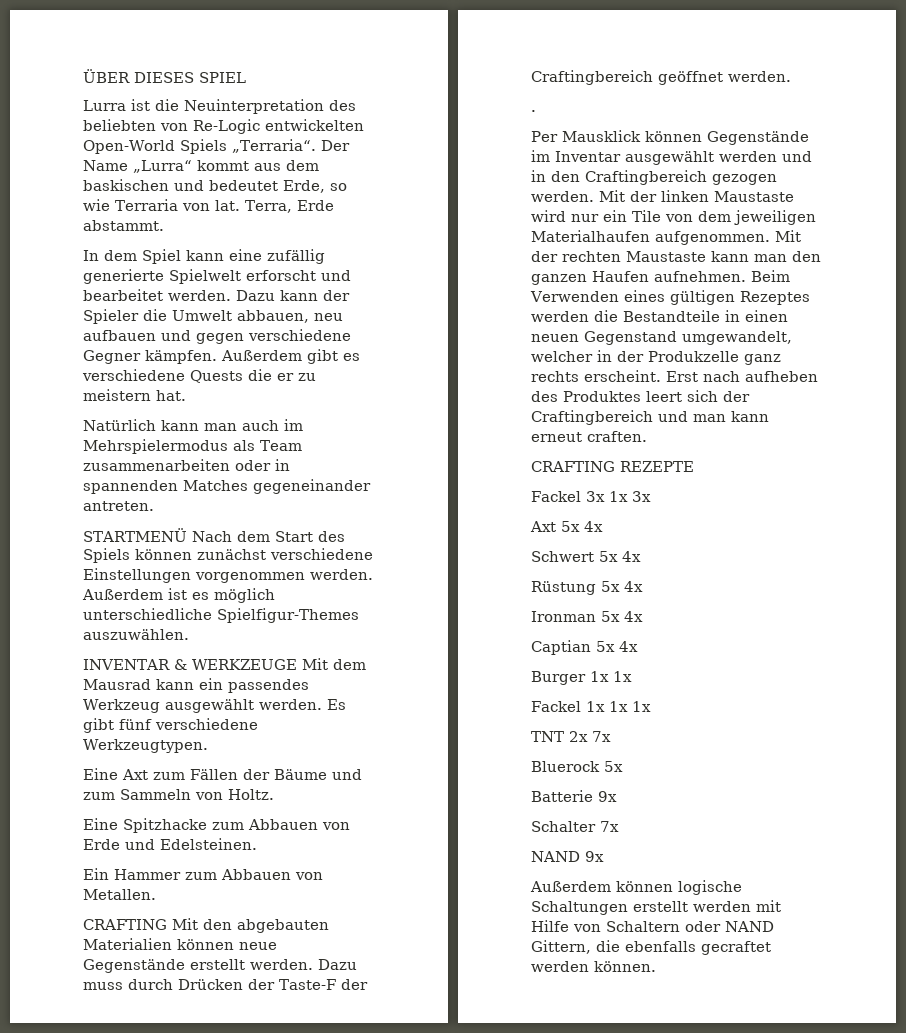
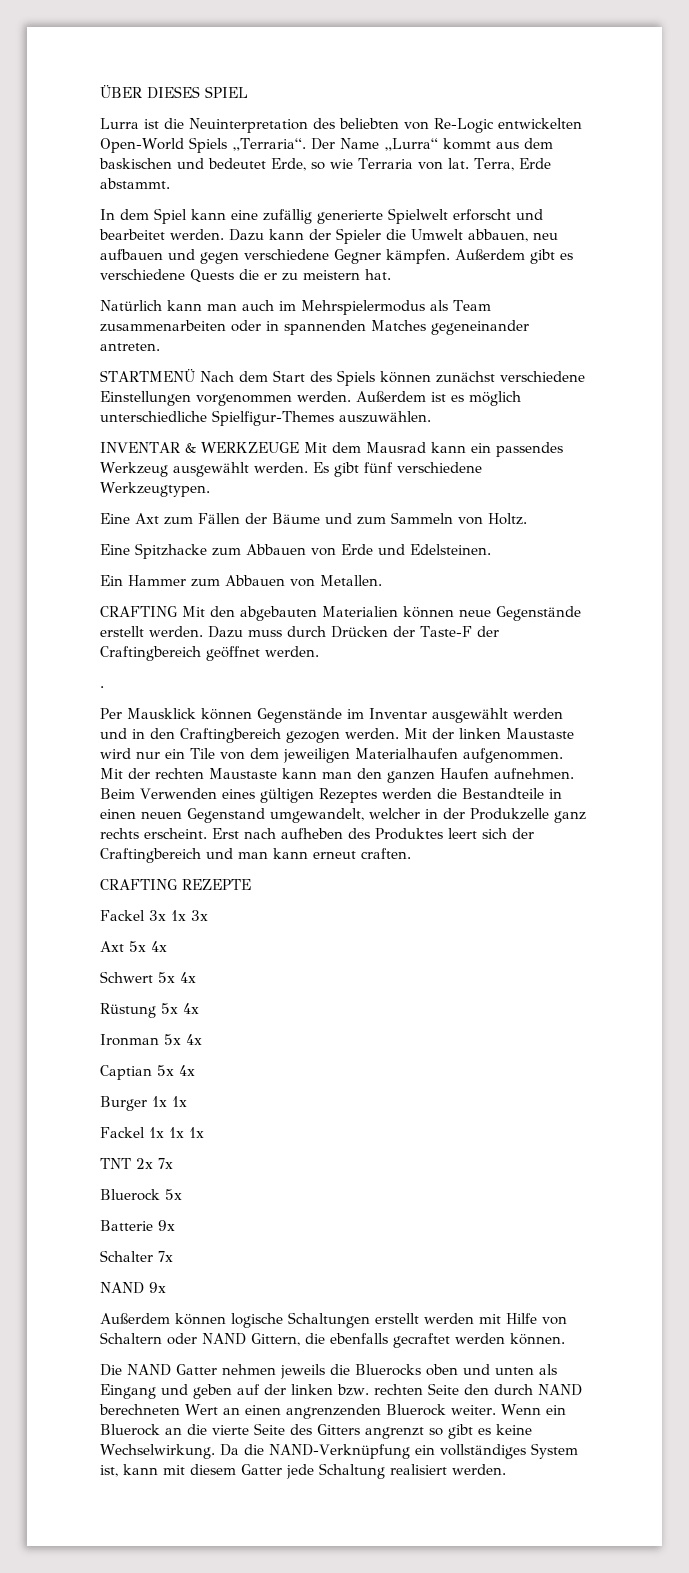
+ Die NAND Gatter nehmen jeweils die Bluerocks oben und unten als Eingang und geben auf der linken bzw. rechten Seite den durch NAND berechneten Wert an einen angrenzenden Bluerock weiter. Wenn ein Bluerock an die vierte Seite des Gitters angrenzt so gibt es keine Wechselwirkung. Da die NAND-Verknüpfung ein vollständiges System ist, kann mit diesem Gatter jede Schaltung realisiert werden.

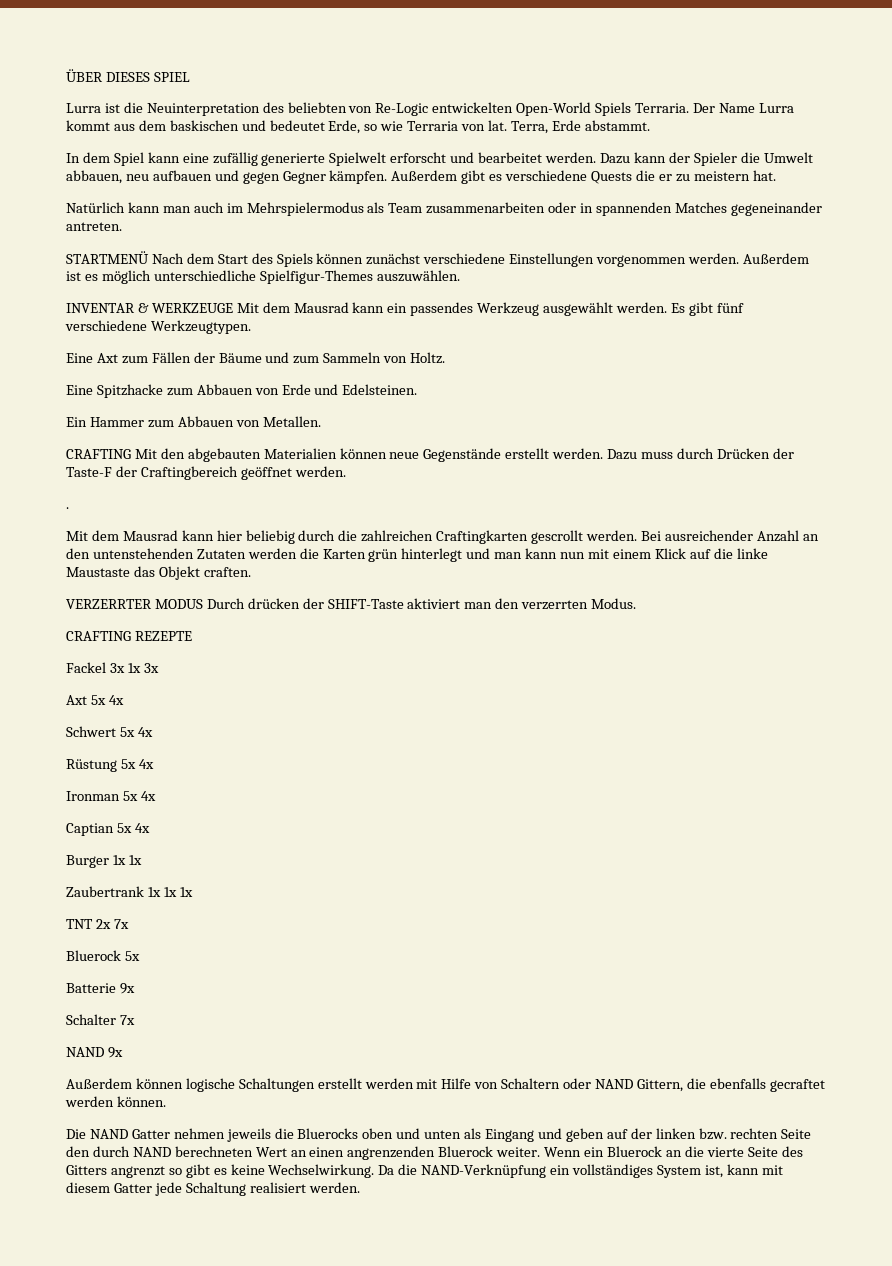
- Lurra ist die Neuinterpretation des beliebten von Re-Logic entwickelten Open-World Spiels „Terraria“.
+ Lurra ist die Neuinterpretation des beliebten von Re-Logic entwickelten Open-World Spiels Terraria.
- Der Name „Lurra“ kommt aus dem baskischen und bedeutet Erde, so wie Terraria von lat.
+ Der Name Lurra kommt aus dem baskischen und bedeutet Erde, so wie Terraria von lat.
- Dazu kann der Spieler die Umwelt abbauen, neu aufbauen und gegen verschiedene Gegner kämpfen.
+ Dazu kann der Spieler die Umwelt abbauen, neu aufbauen und gegen Gegner kämpfen.
- Per Mausklick können Gegenstände im Inventar ausgewählt werden und in den Craftingbereich gezogen werden. Mit der linken Maustaste wird nur ein Tile von dem jeweiligen Materialhaufen aufgenommen. Mit der rechten Maustaste kann man den ganzen Haufen aufnehmen. Beim Verwenden eines gültigen Rezeptes werden die Bestandteile in einen neuen Gegenstand umgewandelt, welcher in der Produkzelle ganz rechts erscheint. Erst nach aufheben des Produktes leert sich der Craftingbereich und man kann erneut craften.
+ Mit dem Mausrad kann hier beliebig durch die zahlreichen Craftingkarten gescrollt werden. Bei ausreichender Anzahl an den untenstehenden Zutaten werden die Karten grün hinterlegt und man kann nun mit einem Klick auf die linke Maustaste das Objekt craften.
+ VERZERRTER MODUS Durch drücken der SHIFT-Taste aktiviert man den verzerrten Modus.
- Fackel 1x 1x 1x
+ Zaubertrank 1x 1x 1x

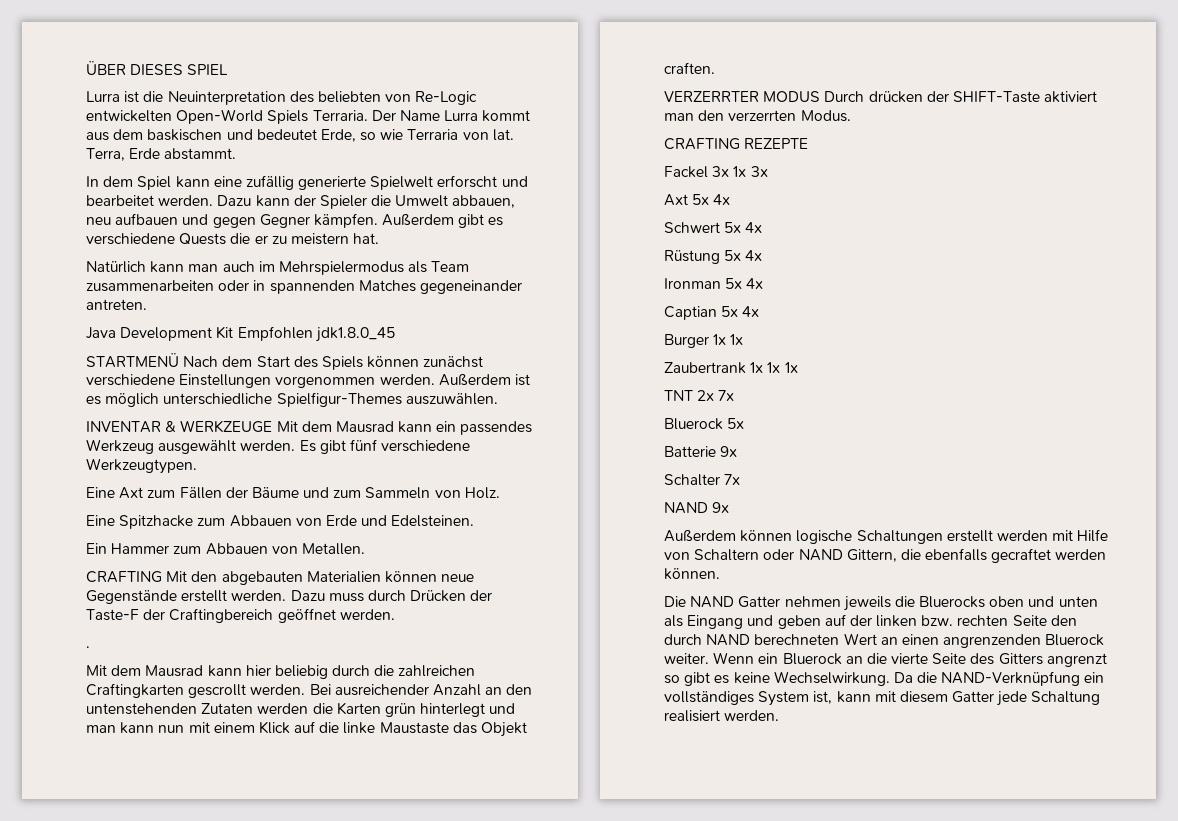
+ Java Development Kit Empfohlen jdk1.8.0_45
- Eine Axt zum Fällen der Bäume und zum Sammeln von Holtz.
+ Eine Axt zum Fällen der Bäume und zum Sammeln von Holz.

